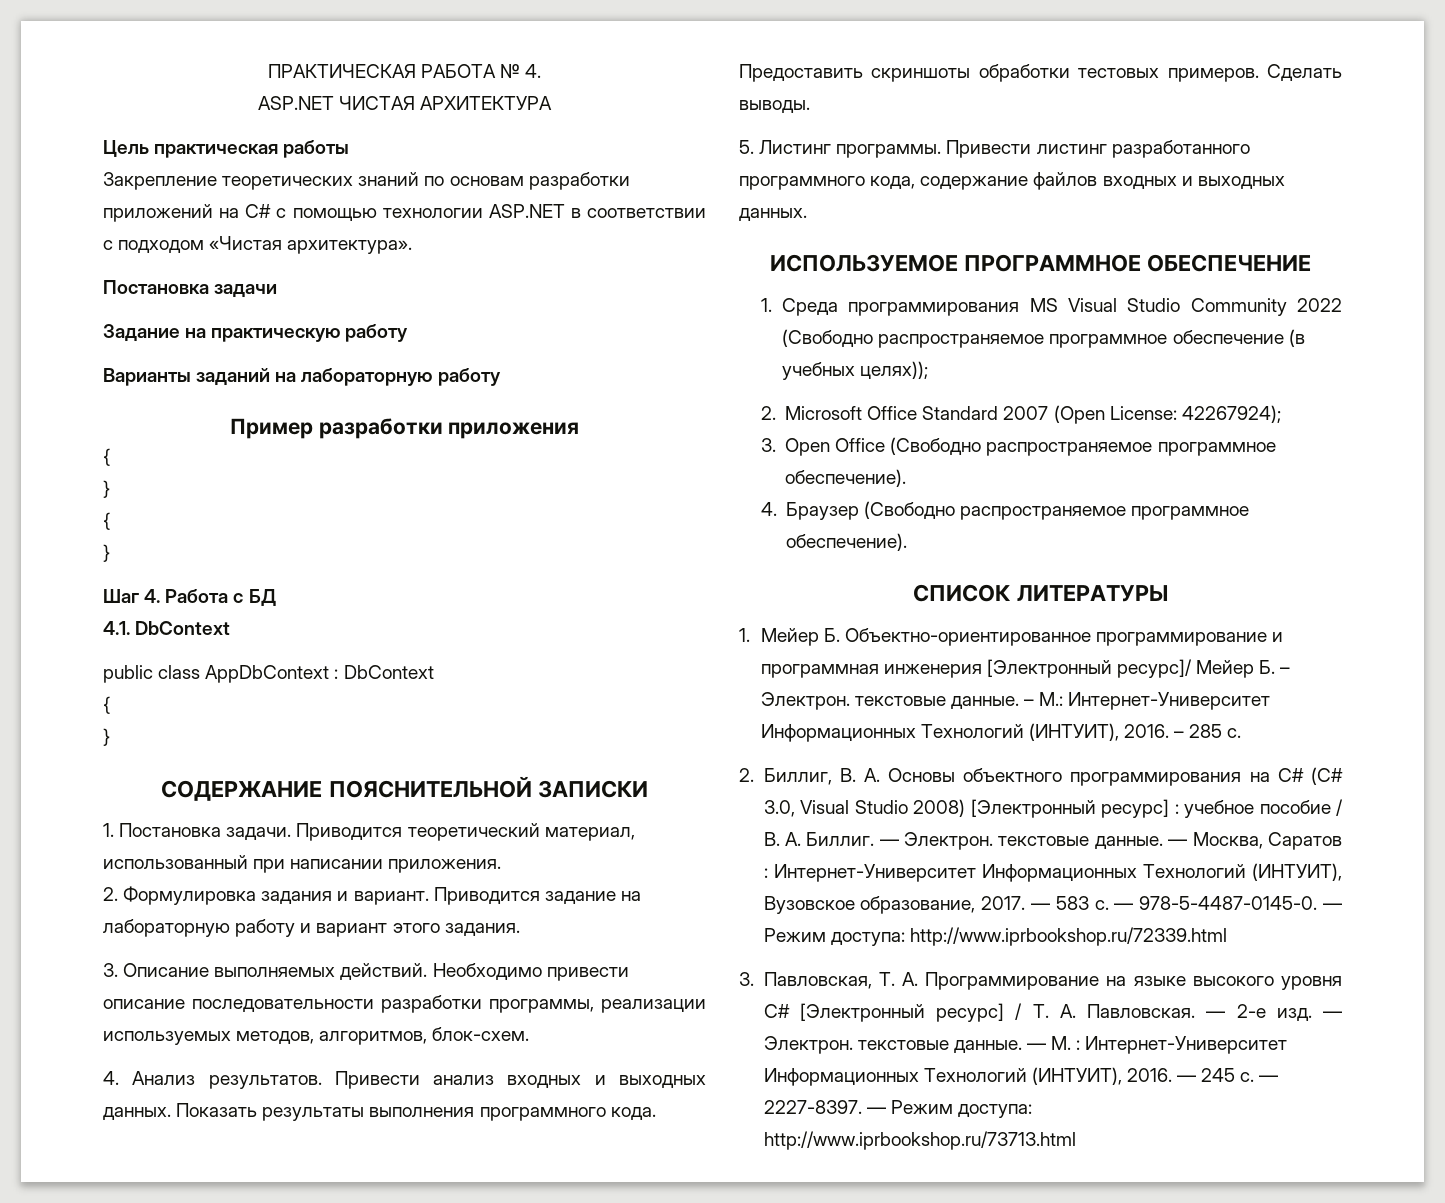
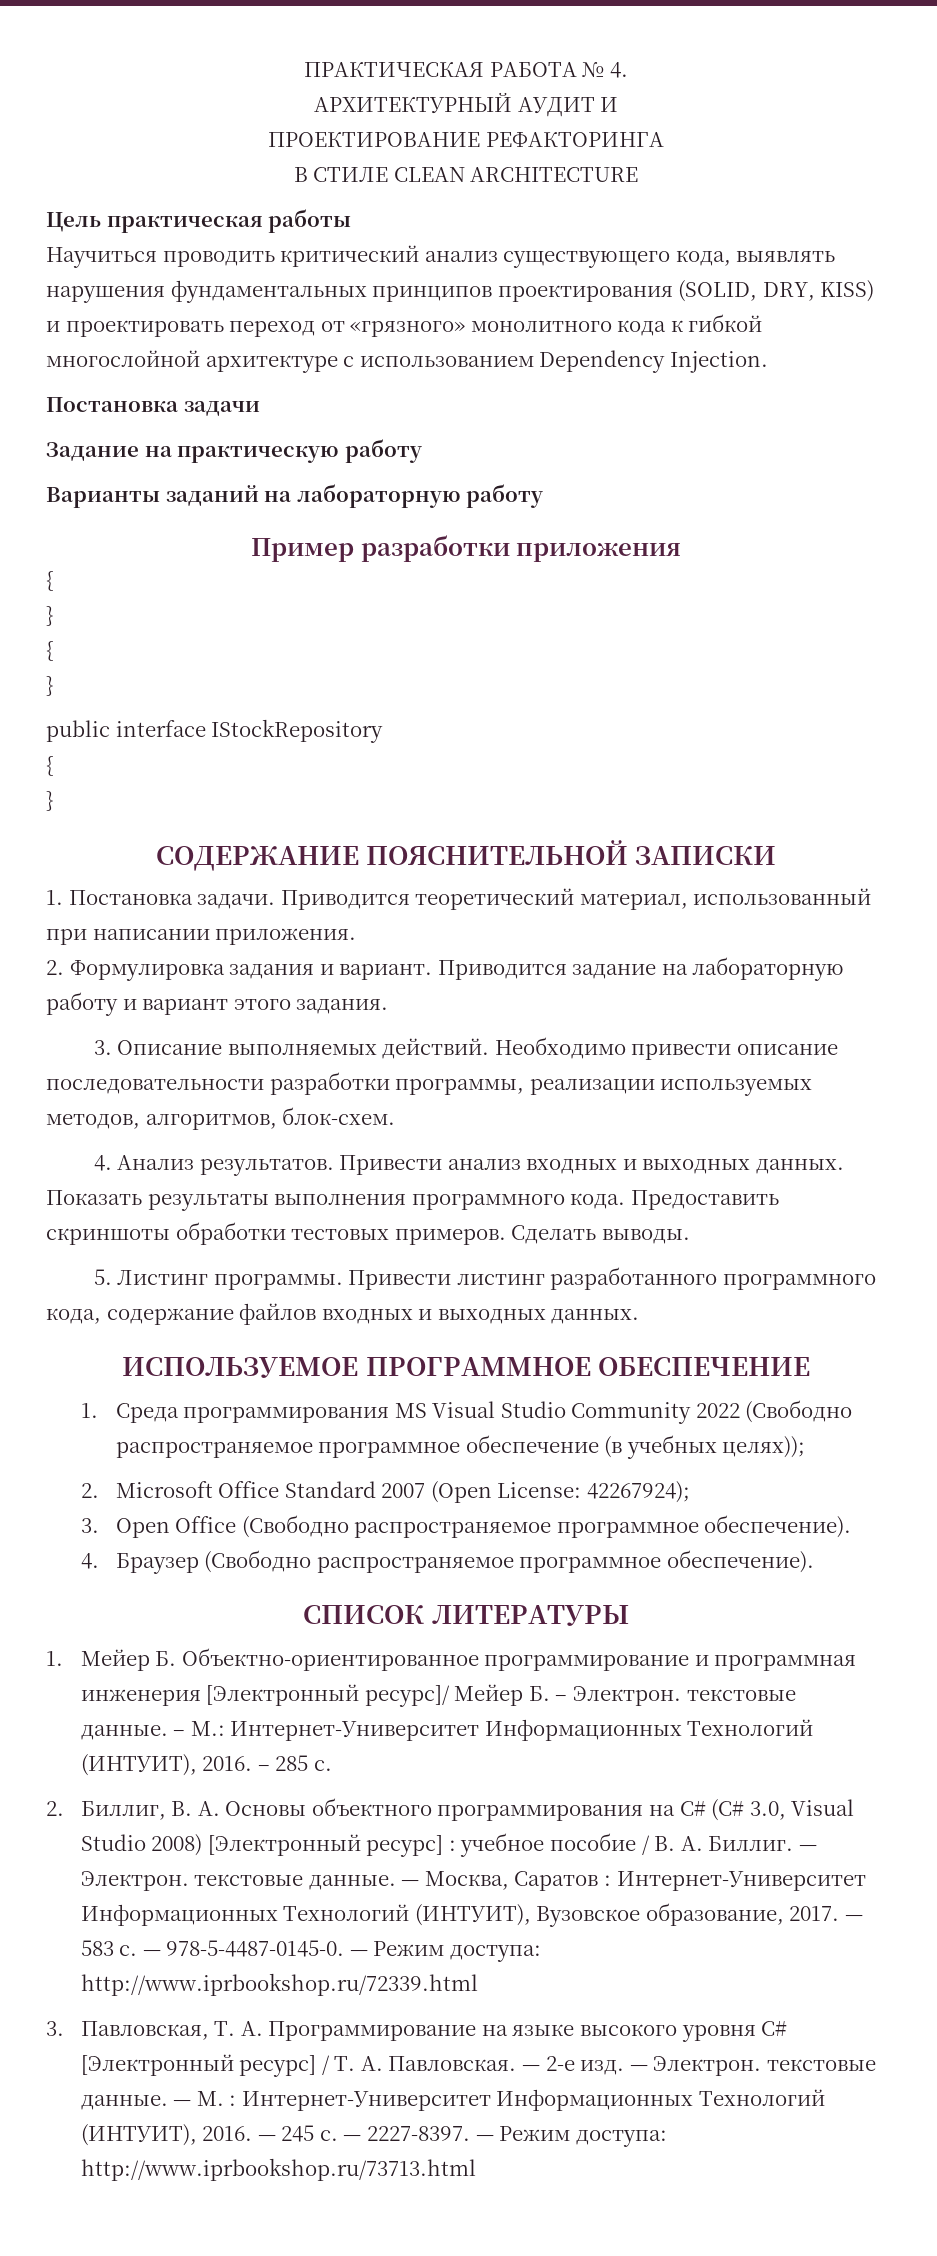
- ASP.NET ЧИСТАЯ АРХИТЕКТУРА
+ АРХИТЕКТУРНЫЙ АУДИТ И
+ ПРОЕКТИРОВАНИЕ РЕФАКТОРИНГА
+ В СТИЛЕ CLEAN ARCHITECTURE
  Цель практическая работы
- Закрепление теоретических знаний по основам разработки приложений на C# с помощью технологии ASP.NET в соответствии с подходом «Чистая архитектура».
+ Научиться проводить критический анализ существующего кода, выявлять нарушения фундаментальных принципов проектирования (SOLID, DRY, KISS) и проектировать переход от «грязного» монолитного кода к гибкой многослойной архитектуре с использованием Dependency Injection.
- Шаг 4. Работа с БД
- 4.1. DbContext
- public class AppDbContext : DbContext
+ public interface IStockRepository

